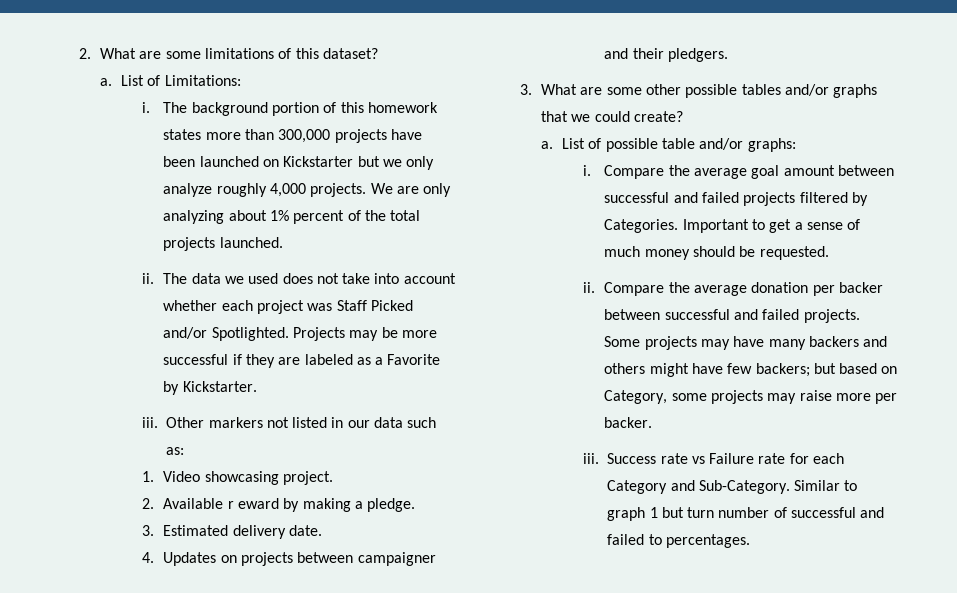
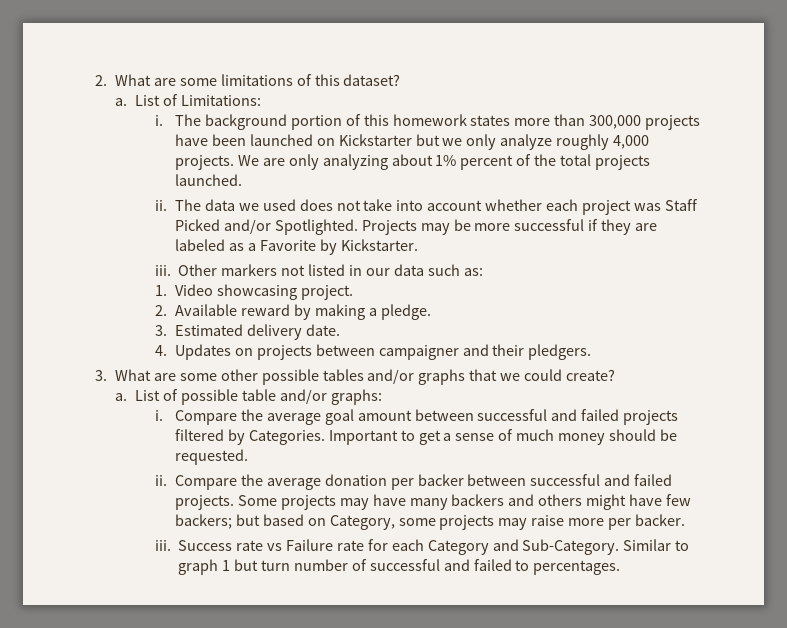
- 2. Available r eward by making a pledge.
+ 2. Available reward by making a pledge.

